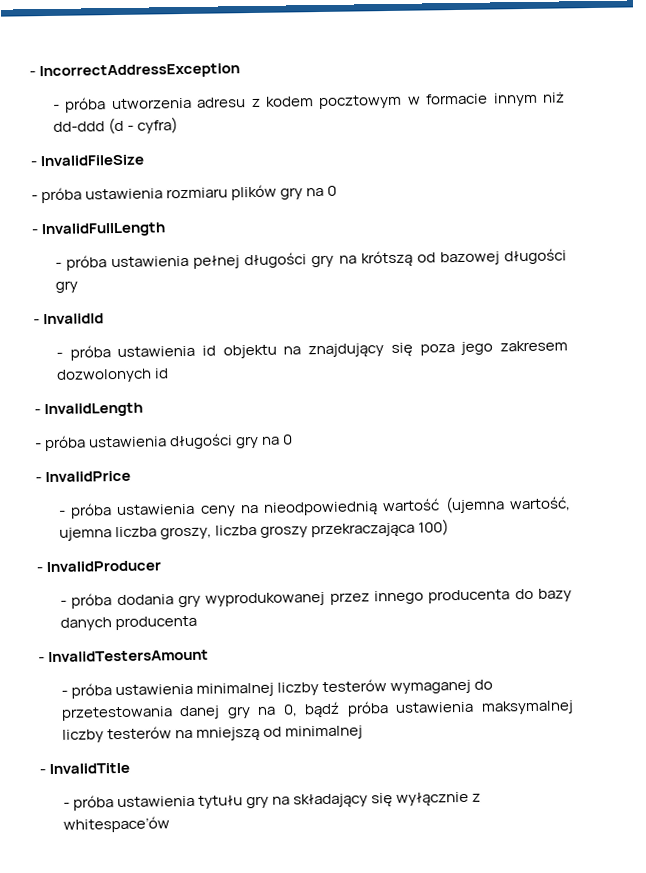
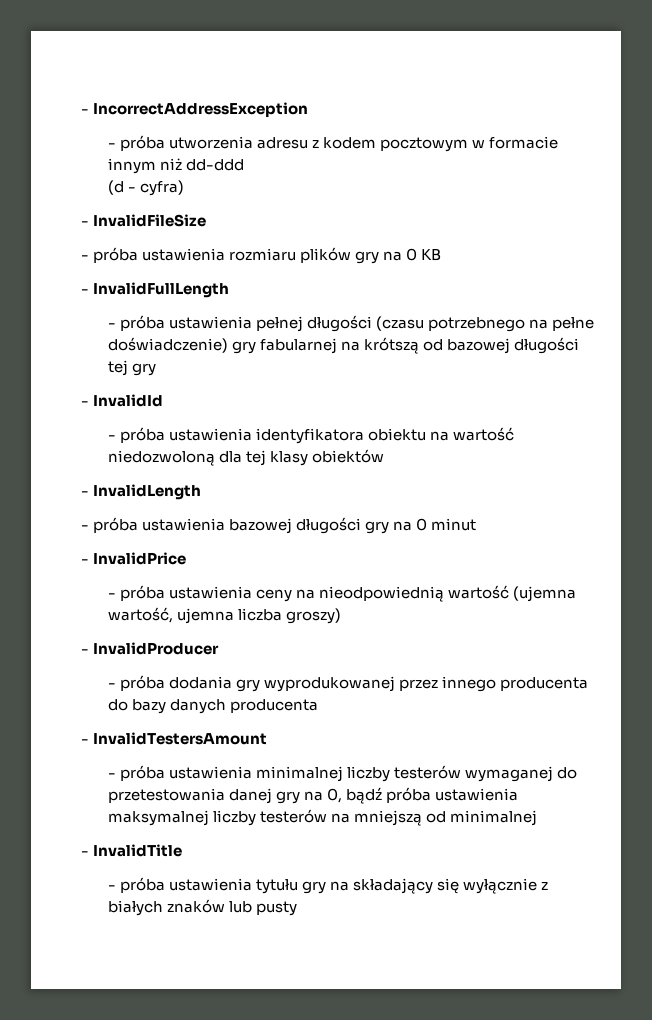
- - próba utworzenia adresu z kodem pocztowym w formacie innym niż dd-ddd (d - cyfra)
+ - próba utworzenia adresu z kodem pocztowym w formacie innym niż dd-ddd
+ (d - cyfra)
- - próba ustawienia rozmiaru plików gry na 0
+ - próba ustawienia rozmiaru plików gry na 0 KB
- - próba ustawienia pełnej długości gry na krótszą od bazowej długości gry
+ - próba ustawienia pełnej długości (czasu potrzebnego na pełne doświadczenie) gry fabularnej na krótszą od bazowej długości tej gry
- - próba ustawienia id objektu na znajdujący się poza jego zakresem dozwolonych id
+ - próba ustawienia identyfikatora obiektu na wartość niedozwoloną dla tej klasy obiektów
- - próba ustawienia długości gry na 0
+ - próba ustawienia bazowej długości gry na 0 minut
- - próba ustawienia ceny na nieodpowiednią wartość (ujemna wartość, ujemna liczba groszy, liczba groszy przekraczająca 100)
+ - próba ustawienia ceny na nieodpowiednią wartość (ujemna wartość, ujemna liczba groszy)
- - próba ustawienia tytułu gry na składający się wyłącznie z whitespace’ów
+ - próba ustawienia tytułu gry na składający się wyłącznie z białych znaków lub pusty

